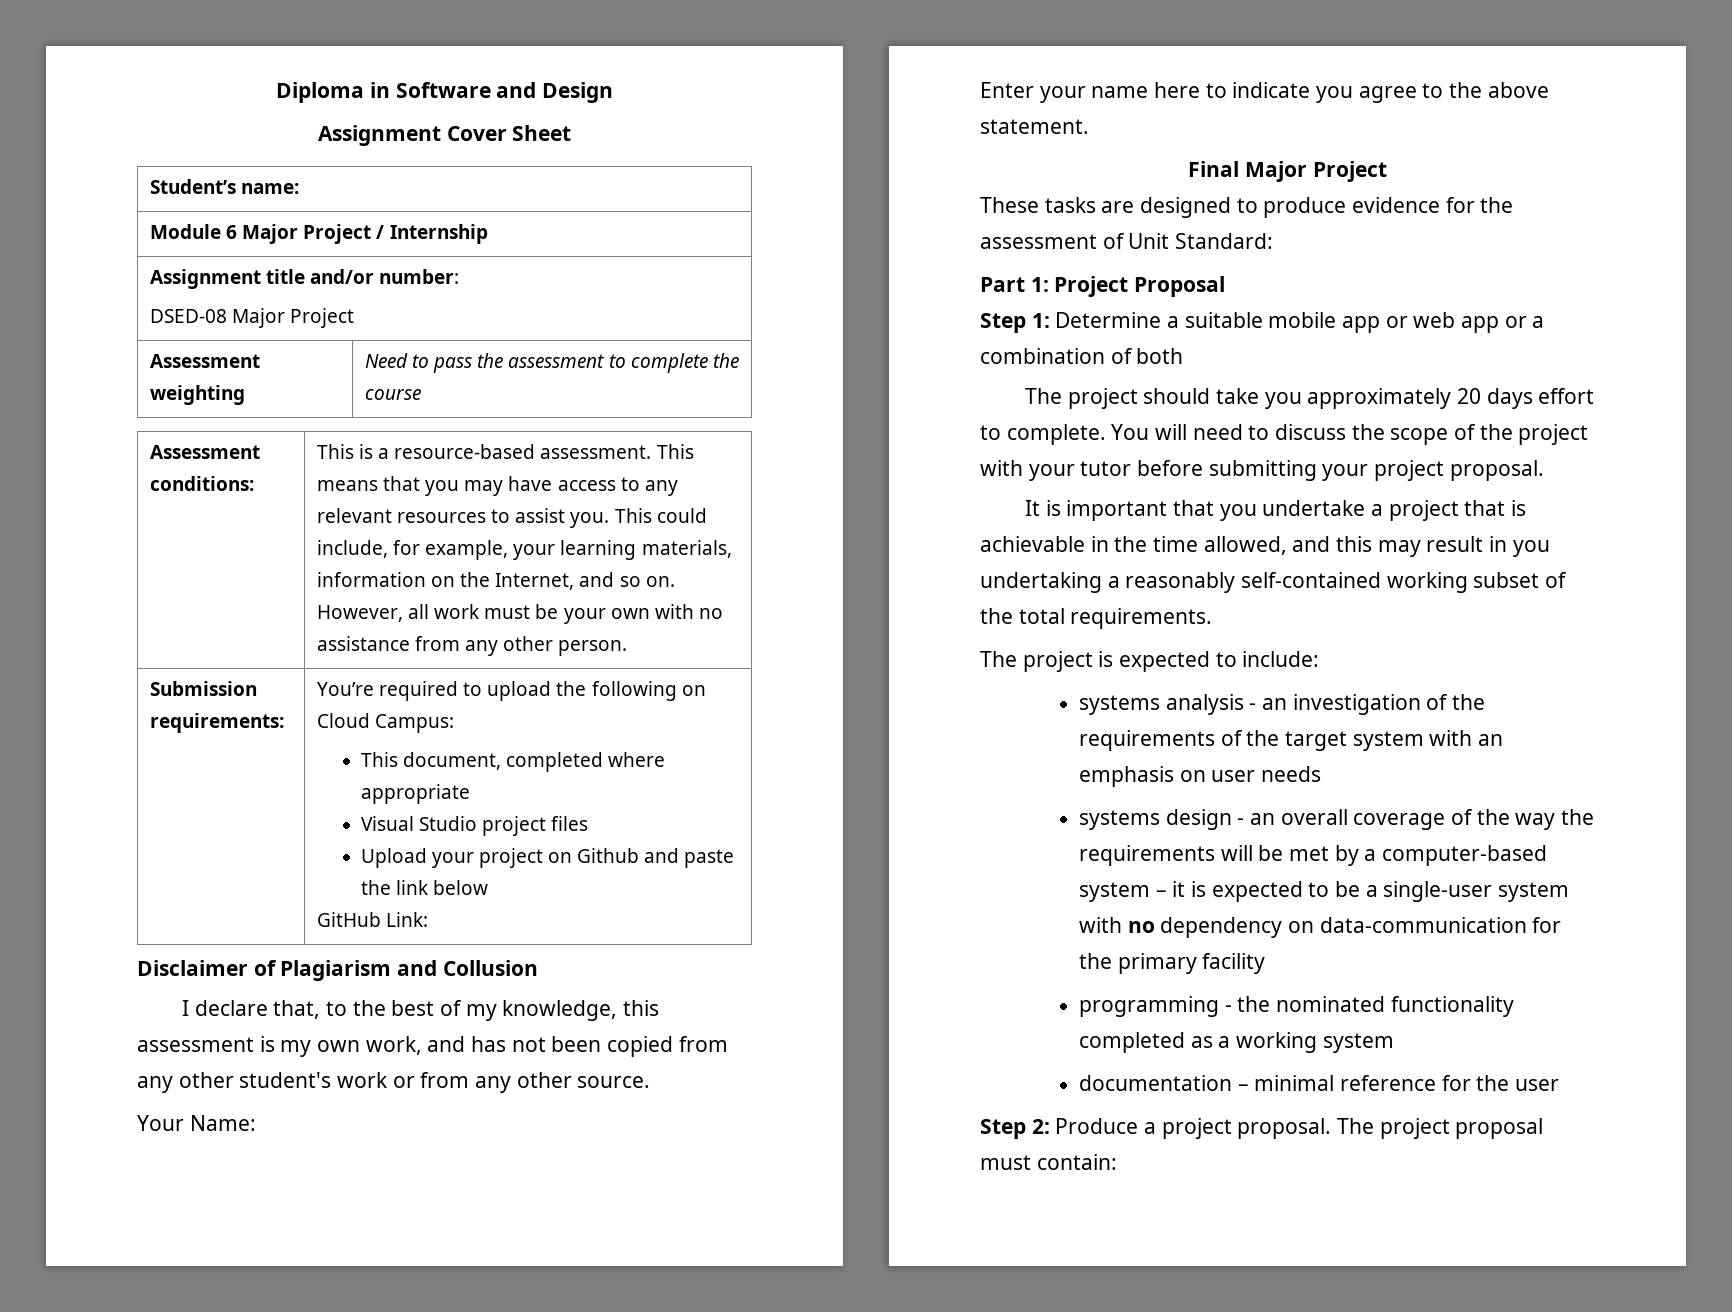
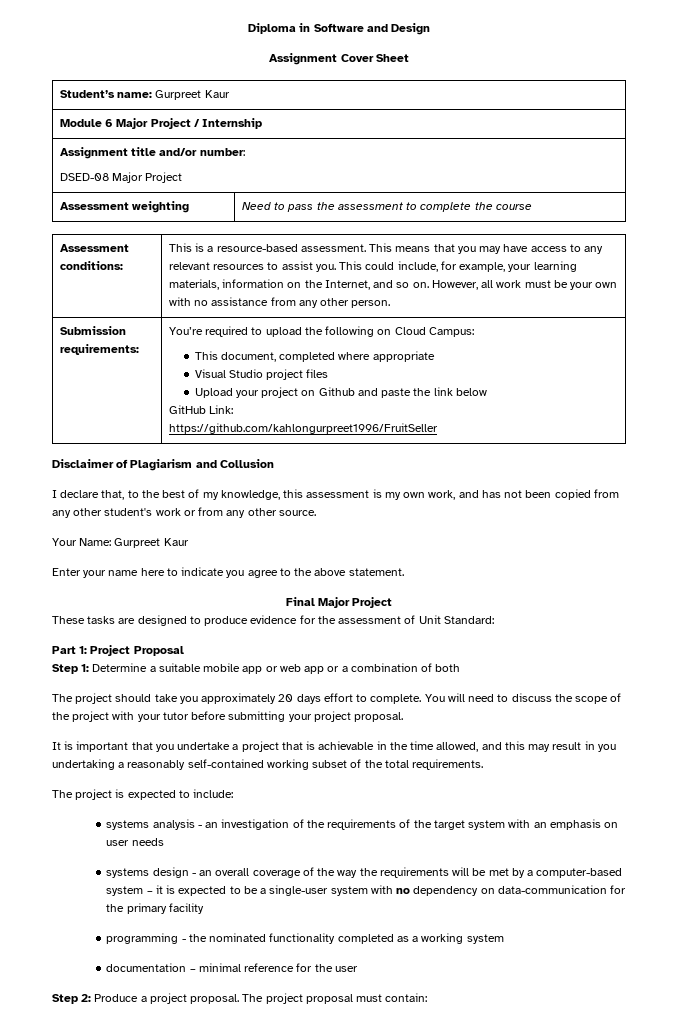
- Student’s name:
+ Student’s name: Gurpreet Kaur
  Submission requirements: | You’re required to upload the following on Cloud Campus:
  This document, completed where appropriate
  Visual Studio project files
  Upload your project on Github and paste the link below
  GitHub Link:
+ https://github.com/kahlongurpreet1996/FruitSeller
- Your Name:
+ Your Name: Gurpreet Kaur

